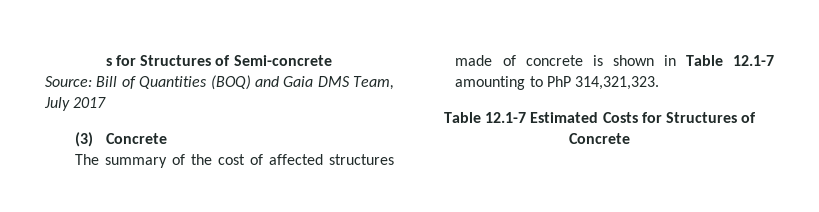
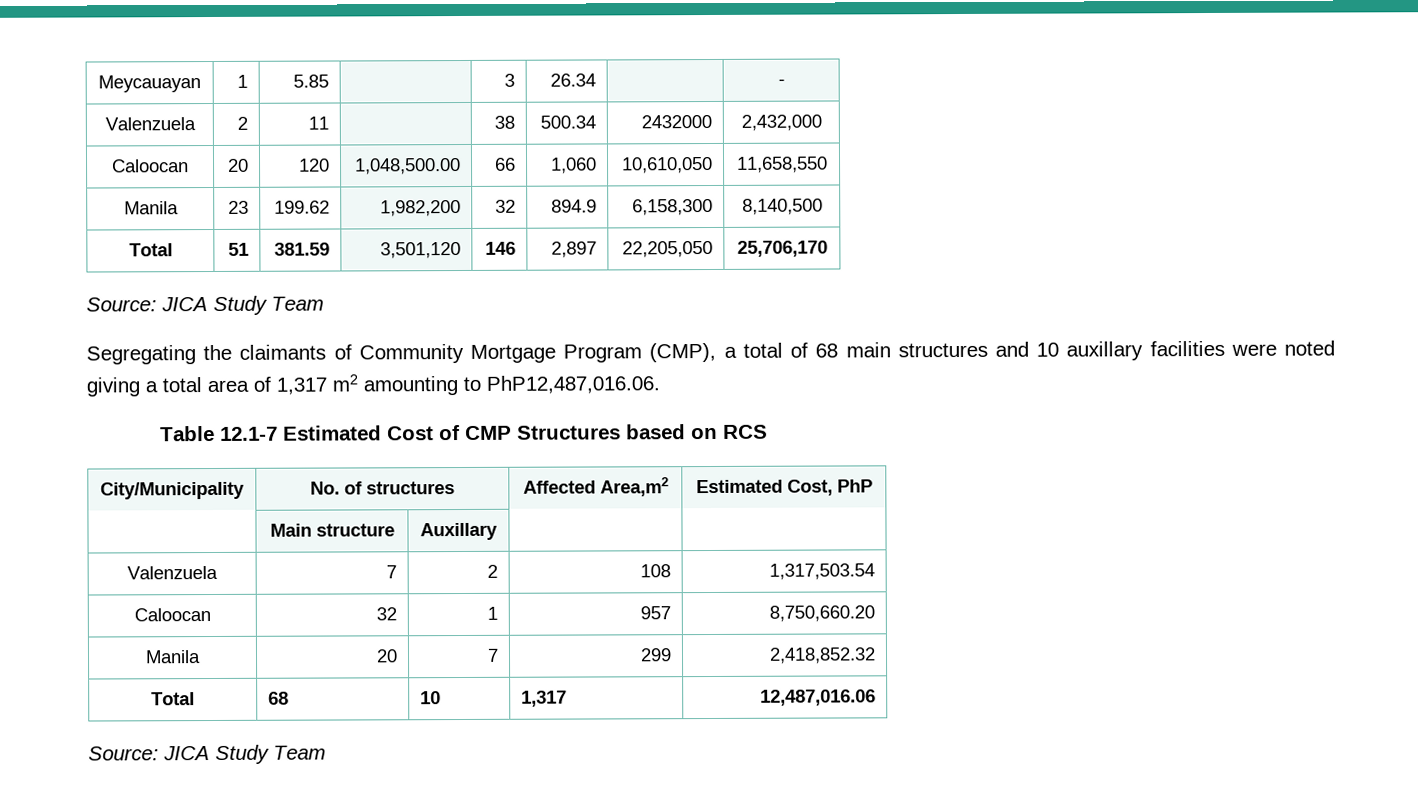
- s for Structures of Semi-concrete
- Source: Bill of Quantities (BOQ) and Gaia DMS Team, July 2017
- (3) Concrete
- The summary of the cost of affected structures made of concrete is shown in Table 12.1-7 amounting to PhP 314,321,323.
- Table 12.1-7 Estimated Costs for Structures of Concrete
+ Meycauayan | 1 | 5.85 | | 3 | 26.34 | | -
+ Valenzuela | 2 | 11 | | 38 | 500.34 | 2432000 | 2,432,000
+ Caloocan | 20 | 120 | 1,048,500.00 | 66 | 1,060 | 10,610,050 | 11,658,550
+ Manila | 23 | 199.62 | 1,982,200 | 32 | 894.9 | 6,158,300 | 8,140,500
+ Total | 51 | 381.59 | 3,501,120 | 146 | 2,897 | 22,205,050 | 25,706,170
+ Source: JICA Study Team
+ Segregating the claimants of Community Mortgage Program (CMP), a total of 68 main structures and 10 auxillary facilities were noted giving a total area of 1,317 m2 amounting to PhP12,487,016.06.
+ Table 12.1-7 Estimated Cost of CMP Structures based on RCS
+ City/Municipality | No. of structures | Affected Area,m2 | Estimated Cost, PhP
+ | Main structure | Auxillary | |
+ Valenzuela | 7 | 2 | 108 | 1,317,503.54
+ Caloocan | 32 | 1 | 957 | 8,750,660.20
+ Manila | 20 | 7 | 299 | 2,418,852.32
+ Total | 68 | 10 | 1,317 | 12,487,016.06
+ Source: JICA Study Team

